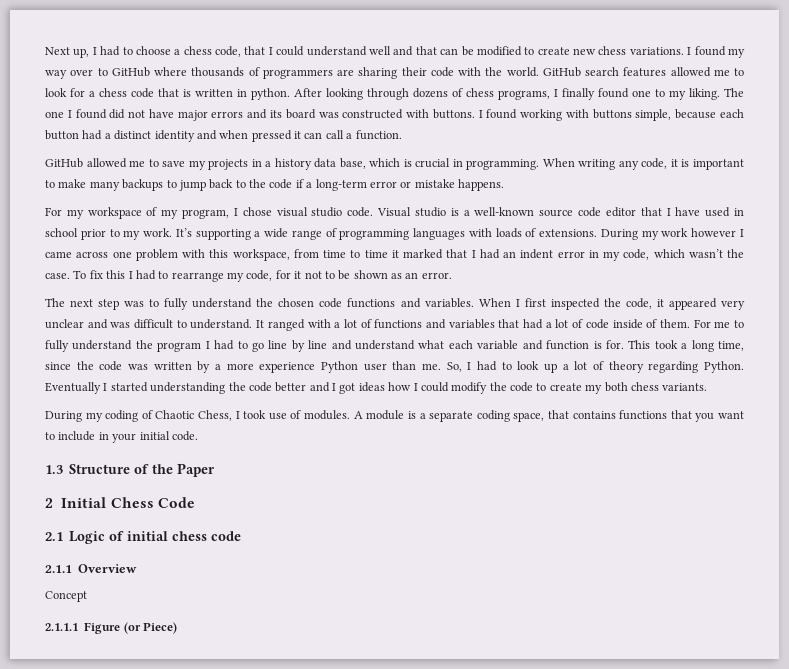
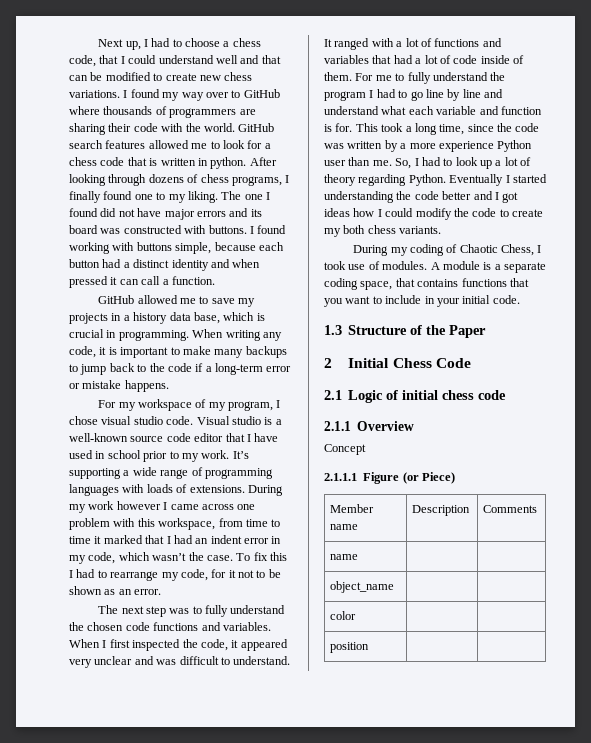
+ Member name | Description | Comments
+ name | |
+ object_name | |
+ color | |
+ position | |

